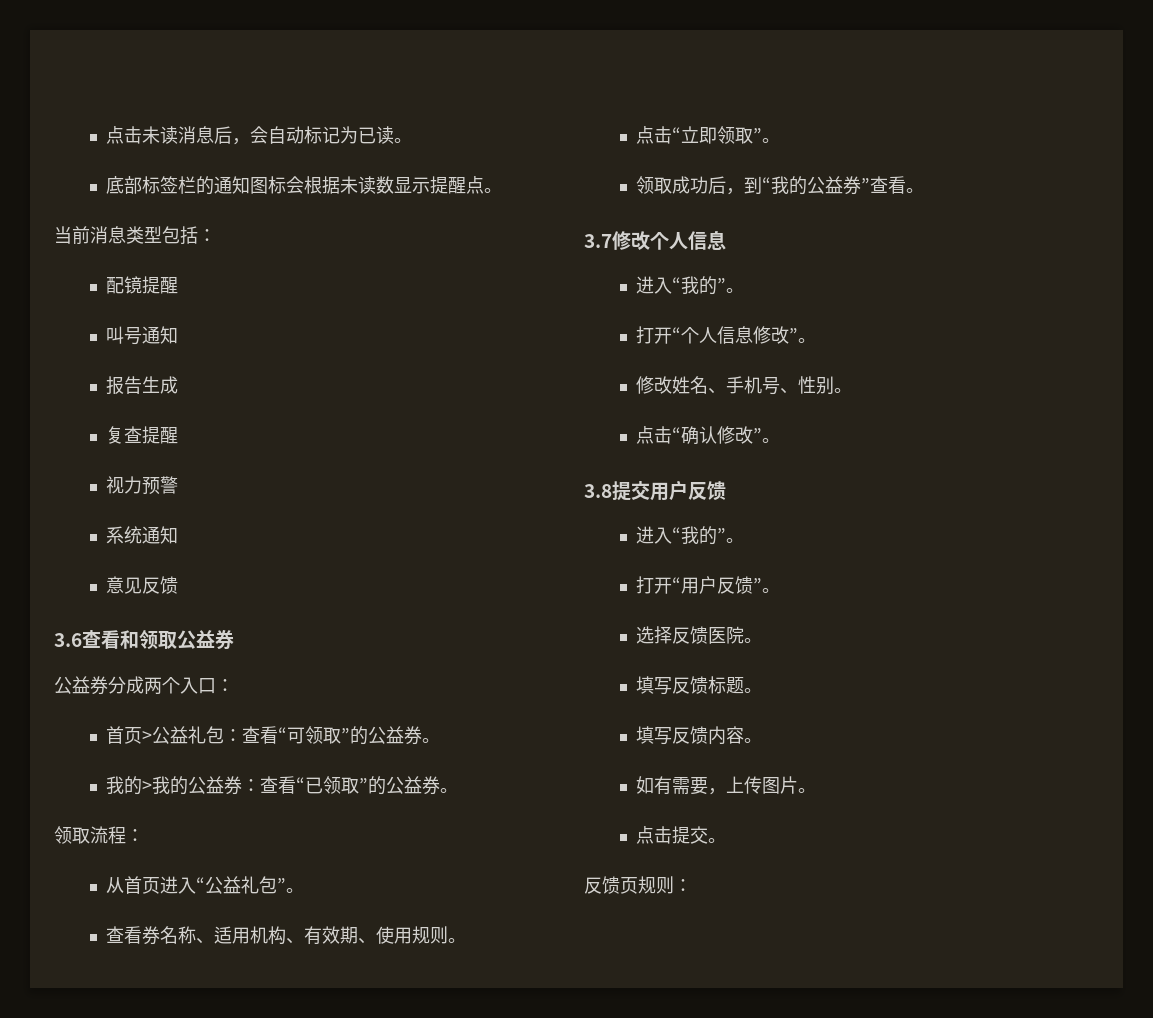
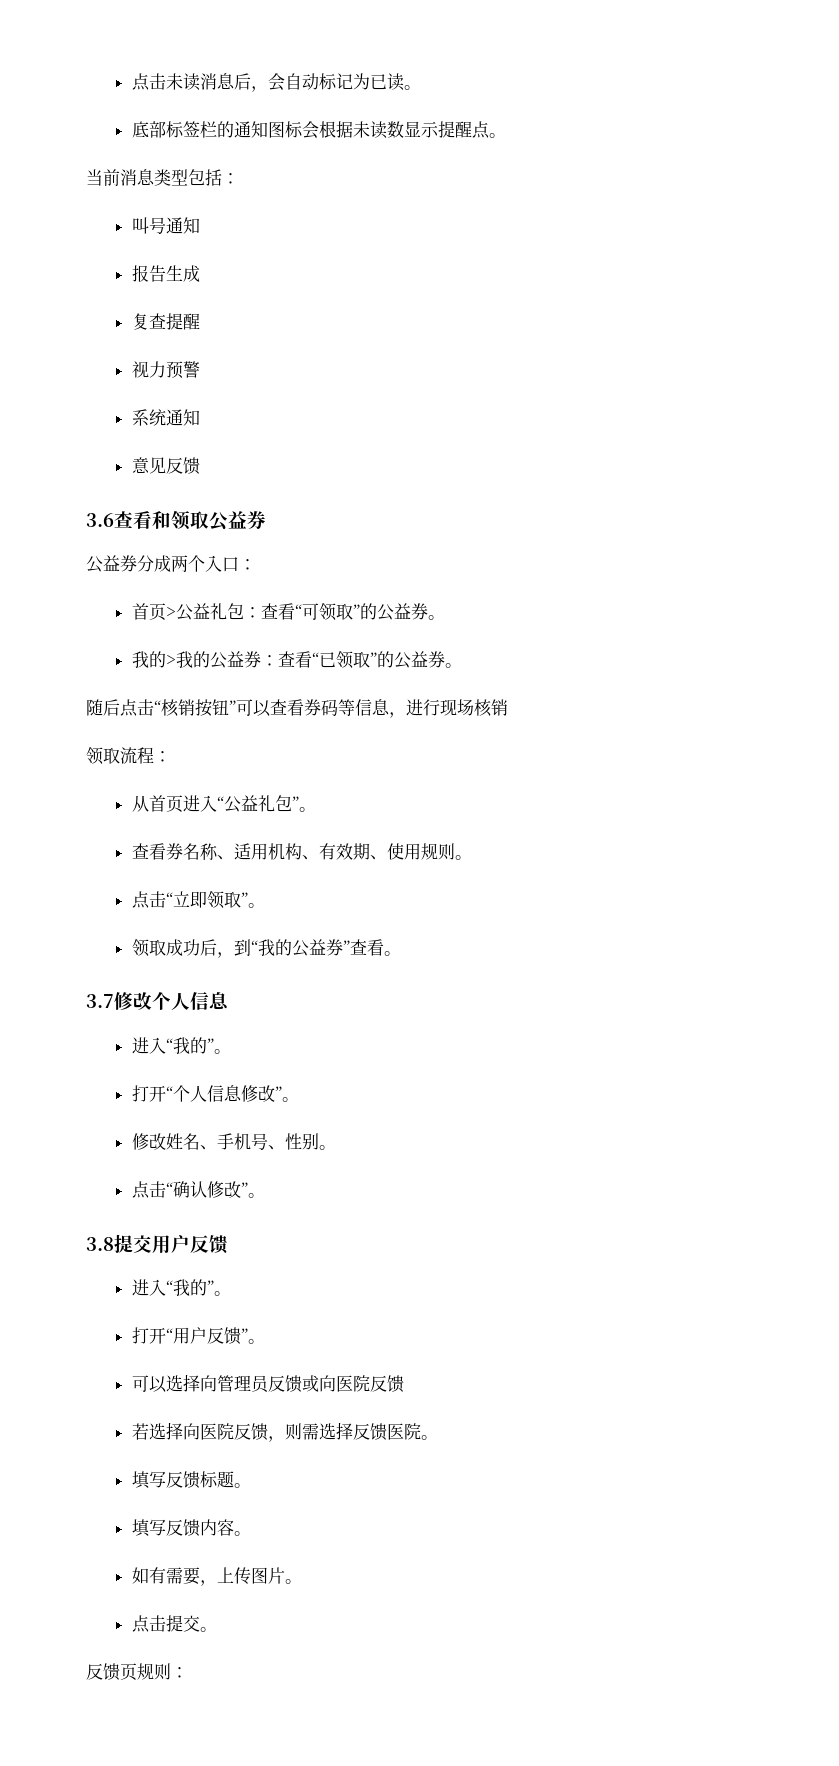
- 配镜提醒
+ 随后点击“核销按钮”可以查看券码等信息，进行现场核销
- 选择反馈医院。
+ 可以选择向管理员反馈或向医院反馈
+ 若选择向医院反馈，则需选择反馈医院。

